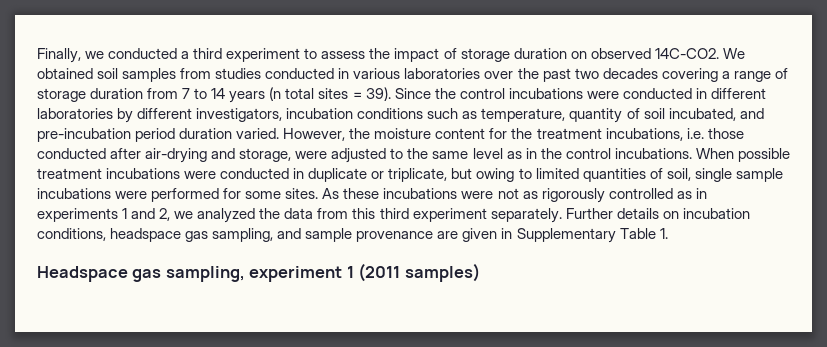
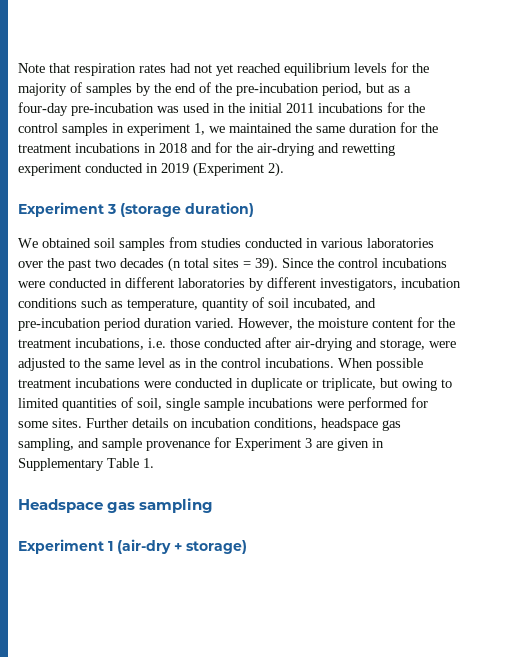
- Finally, we conducted a third experiment to assess the impact of storage duration on observed 14C-CO2. We obtained soil samples from studies conducted in various laboratories over the past two decades covering a range of storage duration from 7 to 14 years (n total sites = 39).
+ Note that respiration rates had not yet reached equilibrium levels for the majority of samples by the end of the pre-incubation period, but as a four-day pre-incubation was used in the initial 2011 incubations for the control samples in experiment 1, we maintained the same duration for the treatment incubations in 2018 and for the air-drying and rewetting experiment conducted in 2019 (Experiment 2).
+ Experiment 3 (storage duration)
+ We obtained soil samples from studies conducted in various laboratories over the past two decades (n total sites = 39).
- As these incubations were not as rigorously controlled as in experiments 1 and 2, we analyzed the data from this third experiment separately.
- Further details on incubation conditions, headspace gas sampling, and sample provenance are given in Supplementary Table 1.
+ Further details on incubation conditions, headspace gas sampling, and sample provenance for Experiment 3 are given in Supplementary Table 1.
- Headspace gas sampling, experiment 1 (2011 samples)
+ Headspace gas sampling
+ Experiment 1 (air-dry + storage)

